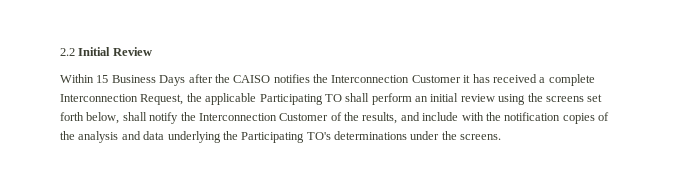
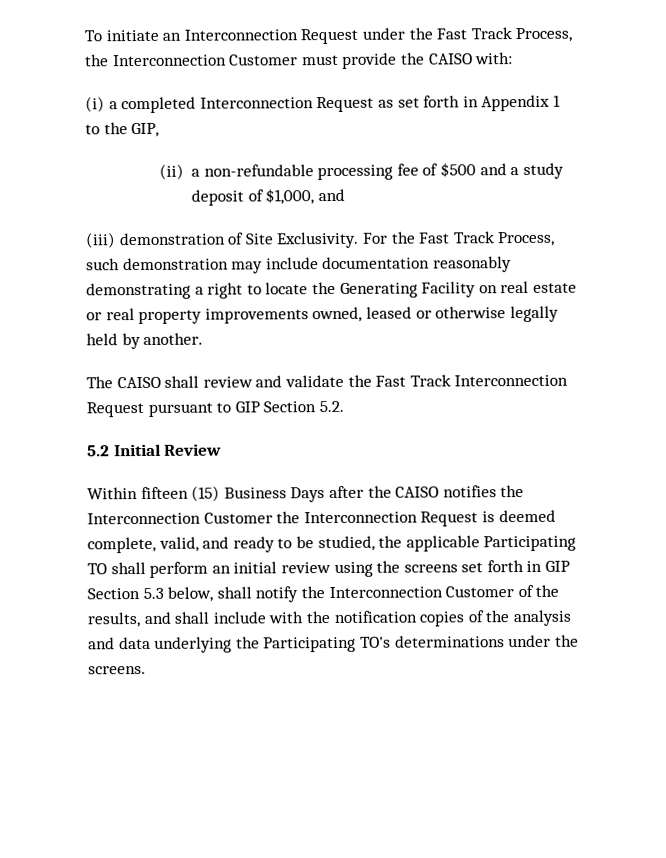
- 2.2 Initial Review
+ To initiate an Interconnection Request under the Fast Track Process, the Interconnection Customer must provide the CAISO with:
+ (i) a completed Interconnection Request as set forth in Appendix 1 to the GIP,
+ (ii) a non-refundable processing fee of $500 and a study deposit of $1,000, and
+ (iii) demonstration of Site Exclusivity. For the Fast Track Process, such demonstration may include documentation reasonably demonstrating a right to locate the Generating Facility on real estate or real property improvements owned, leased or otherwise legally held by another.
+ The CAISO shall review and validate the Fast Track Interconnection Request pursuant to GIP Section 5.2.
+ 5.2 Initial Review
- Within 15 Business Days after the CAISO notifies the Interconnection Customer it has received a complete Interconnection Request, the applicable Participating TO shall perform an initial review using the screens set forth below, shall notify the Interconnection Customer of the results, and include with the notification copies of the analysis and data underlying the Participating TO's determinations under the screens.
+ Within fifteen (15) Business Days after the CAISO notifies the Interconnection Customer the Interconnection Request is deemed complete, valid, and ready to be studied, the applicable Participating TO shall perform an initial review using the screens set forth in GIP Section 5.3 below, shall notify the Interconnection Customer of the results, and shall include with the notification copies of the analysis and data underlying the Participating TO's determinations under the screens.

